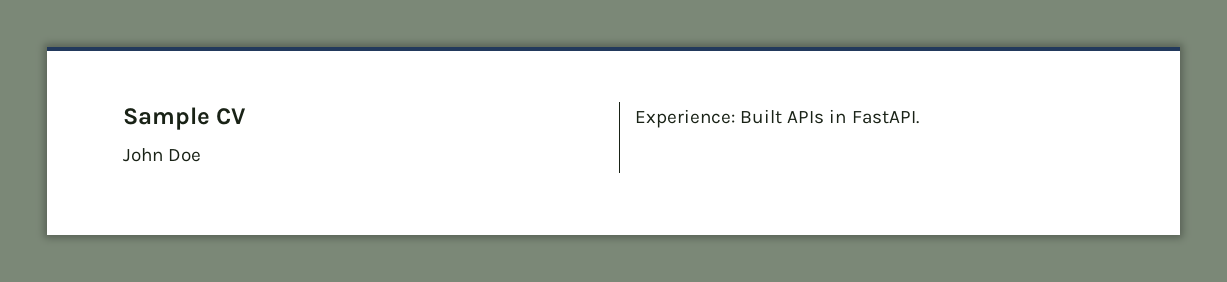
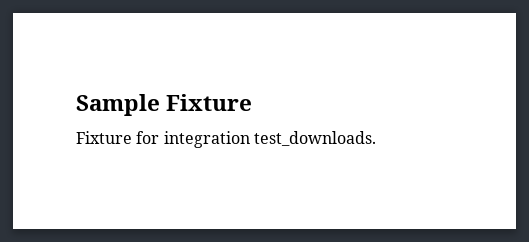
- Sample CV
- John Doe
- Experience: Built APIs in FastAPI.
+ Sample Fixture
+ Fixture for integration test_downloads.

